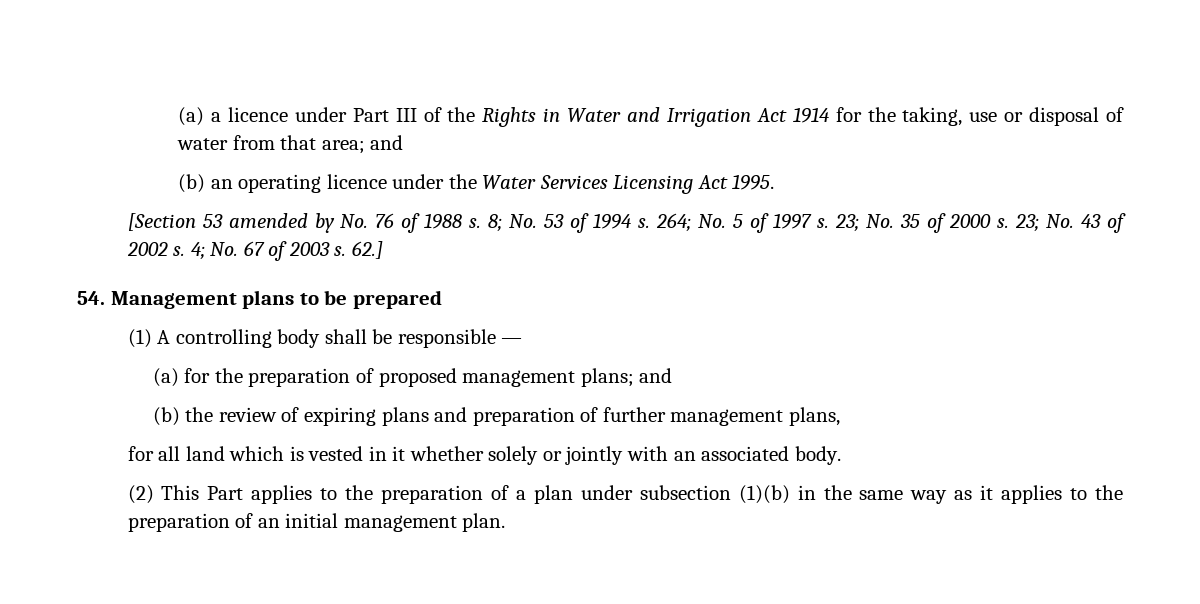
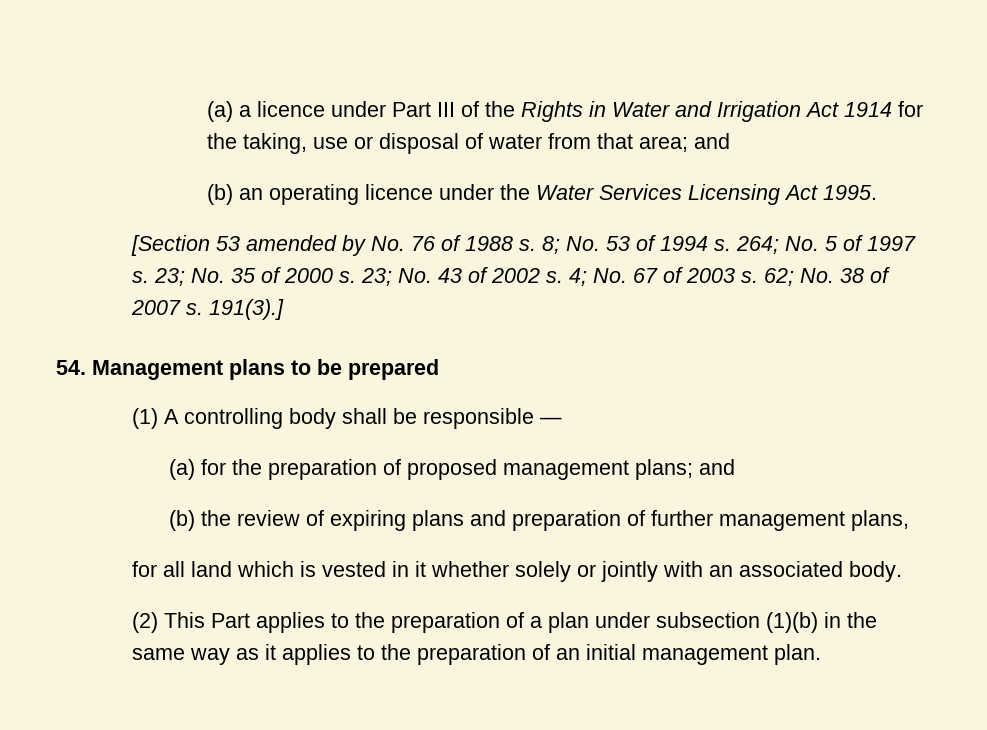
- 62.]
+ 62; No. 38 of 2007 s. 191(3).]

